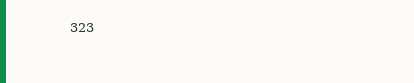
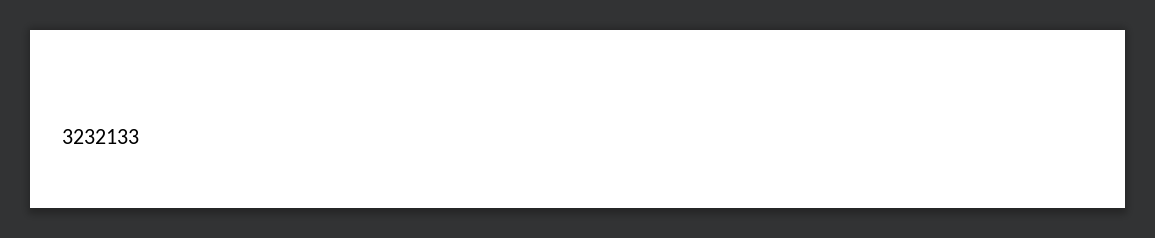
- 323
+ 3232133

